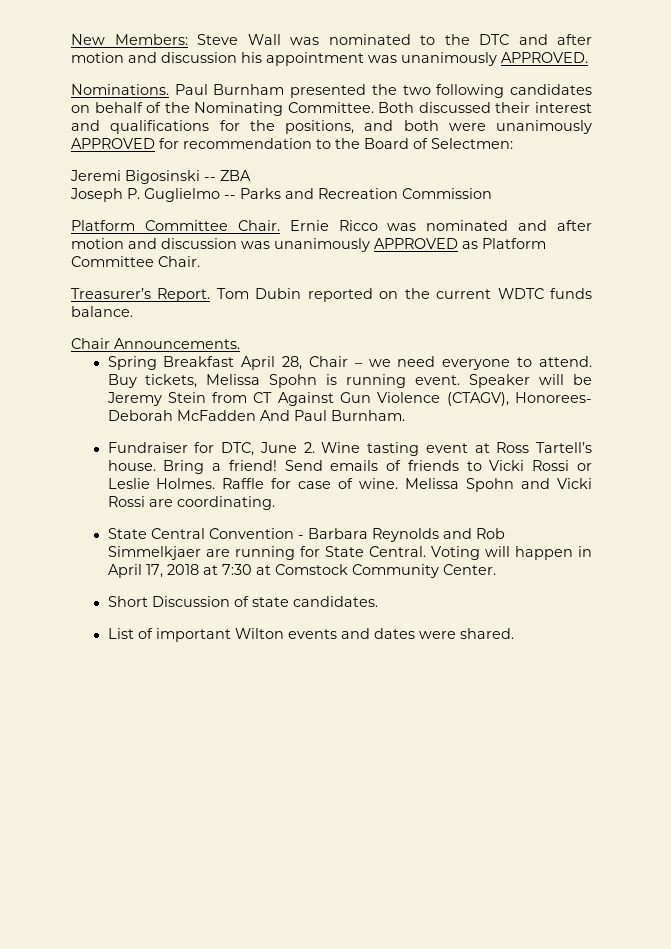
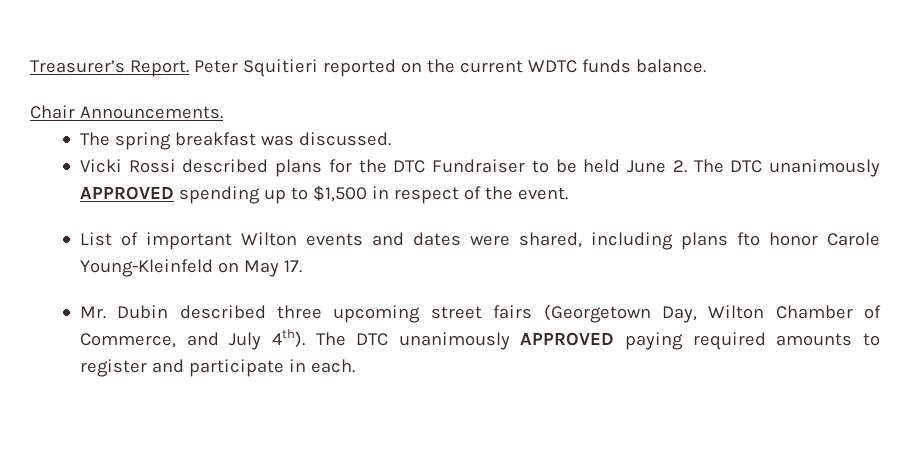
- New Members: Steve Wall was nominated to the DTC and after motion and discussion his appointment was unanimously APPROVED.
- Nominations. Paul Burnham presented the two following candidates on behalf of the Nominating Committee. Both discussed their interest and qualifications for the positions, and both were unanimously APPROVED for recommendation to the Board of Selectmen:
- Jeremi Bigosinski -- ZBA
- Joseph P. Guglielmo -- Parks and Recreation Commission
- Platform Committee Chair. Ernie Ricco was nominated and after motion and discussion was unanimously APPROVED as Platform Committee Chair.
- Treasurer’s Report. Tom Dubin reported on the current WDTC funds balance.
+ Treasurer’s Report. Peter Squitieri reported on the current WDTC funds balance.
- Spring Breakfast April 28, Chair – we need everyone to attend. Buy tickets, Melissa Spohn is running event. Speaker will be Jeremy Stein from CT Against Gun Violence (CTAGV), Honorees- Deborah McFadden And Paul Burnham.
- Fundraiser for DTC, June 2. Wine tasting event at Ross Tartell’s house. Bring a friend! Send emails of friends to Vicki Rossi or Leslie Holmes. Raffle for case of wine. Melissa Spohn and Vicki Rossi are coordinating.
- State Central Convention - Barbara Reynolds and Rob Simmelkjaer are running for State Central. Voting will happen in April 17, 2018 at 7:30 at Comstock Community Center.
- Short Discussion of state candidates.
+ The spring breakfast was discussed.
+ Vicki Rossi described plans for the DTC Fundraiser to be held June 2. The DTC unanimously APPROVED spending up to $1,500 in respect of the event.
- List of important Wilton events and dates were shared.
+ List of important Wilton events and dates were shared, including plans fto honor Carole Young-Kleinfeld on May 17.
+ Mr. Dubin described three upcoming street fairs (Georgetown Day, Wilton Chamber of Commerce, and July 4th). The DTC unanimously APPROVED paying required amounts to register and participate in each.

